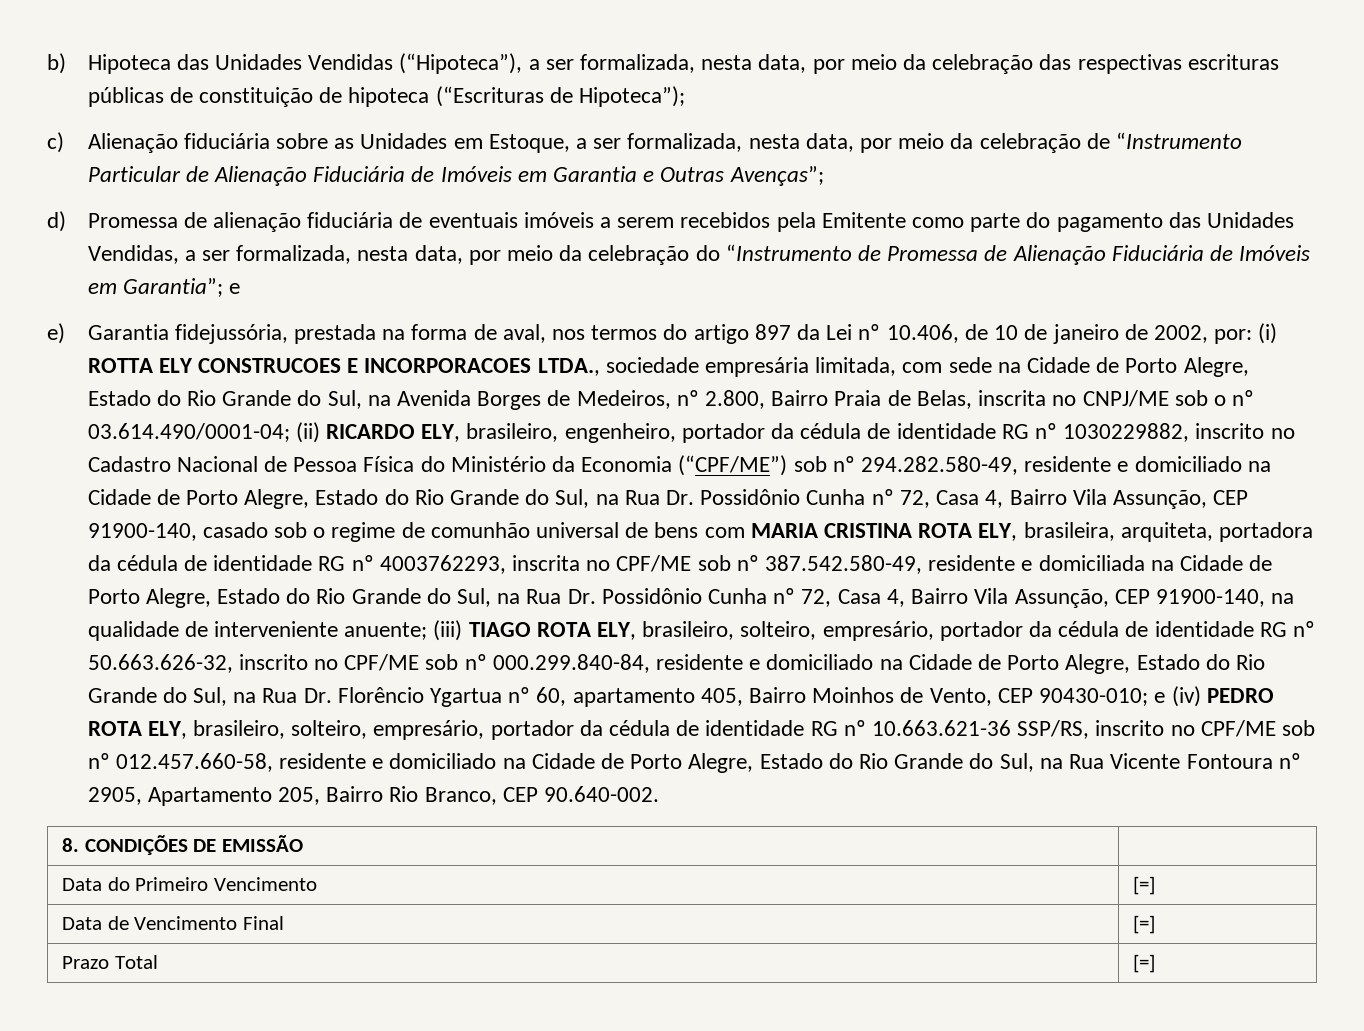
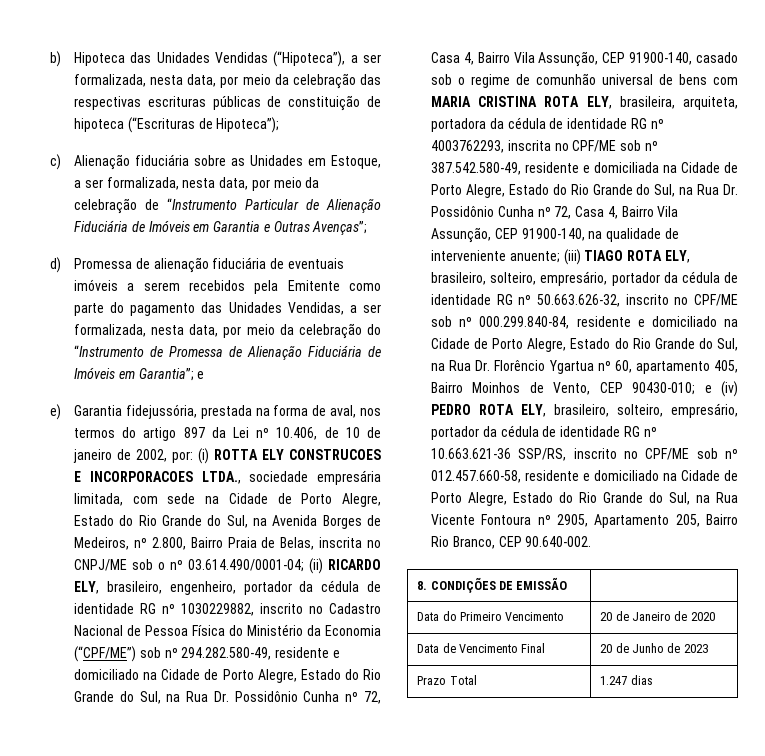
- Data do Primeiro Vencimento | [=]
+ Data do Primeiro Vencimento | 20 de Janeiro de 2020
- Data de Vencimento Final | [=]
+ Data de Vencimento Final | 20 de Junho de 2023
- Prazo Total | [=]
+ Prazo Total | 1.247 dias

